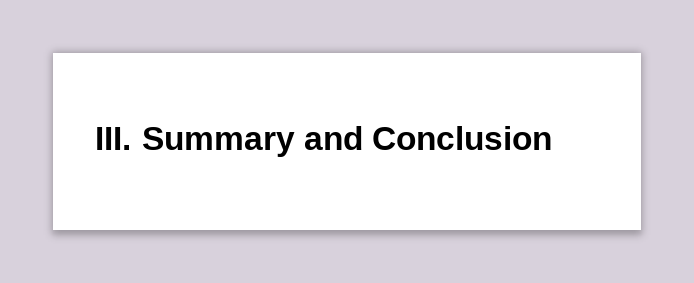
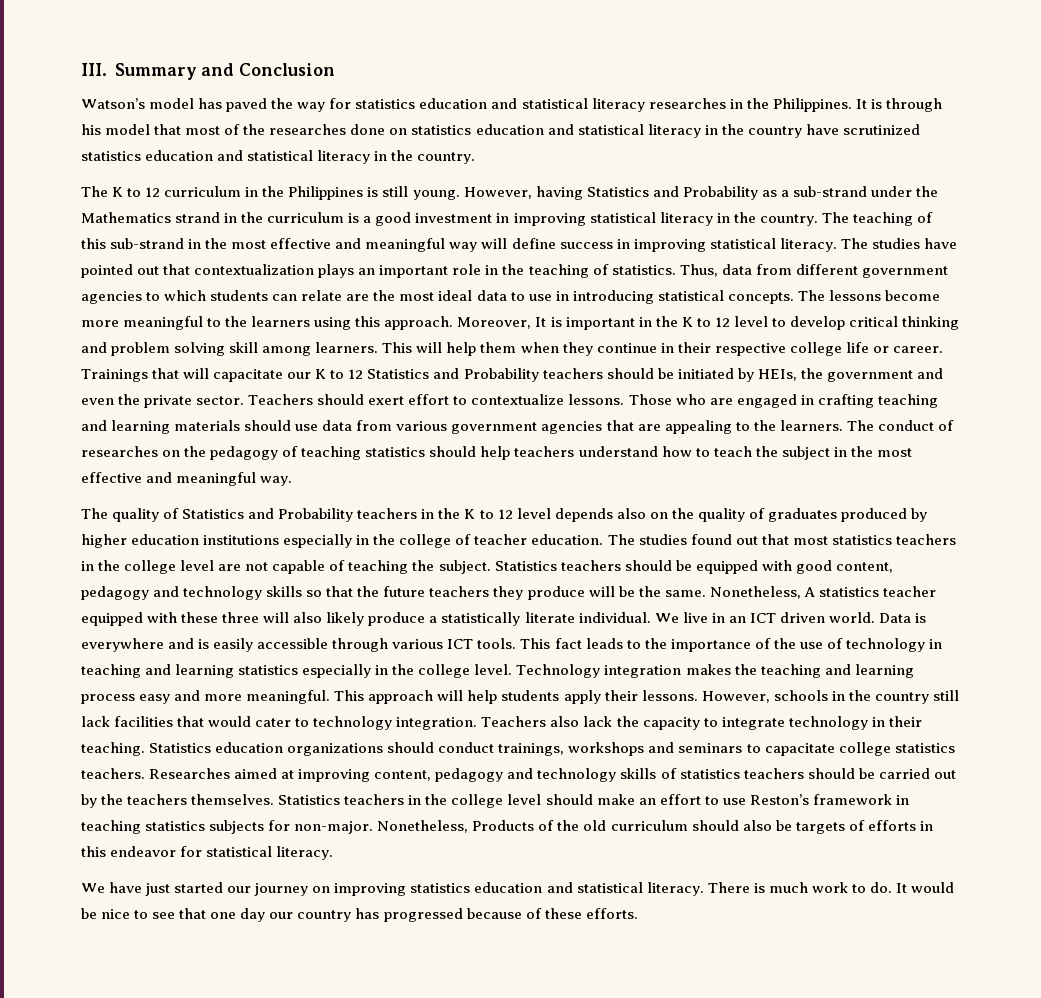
+ Watson’s model has paved the way for statistics education and statistical literacy researches in the Philippines. It is through his model that most of the researches done on statistics education and statistical literacy in the country have scrutinized statistics education and statistical literacy in the country.
+ The K to 12 curriculum in the Philippines is still young. However, having Statistics and Probability as a sub-strand under the Mathematics strand in the curriculum is a good investment in improving statistical literacy in the country. The teaching of this sub-strand in the most effective and meaningful way will define success in improving statistical literacy. The studies have pointed out that contextualization plays an important role in the teaching of statistics. Thus, data from different government agencies to which students can relate are the most ideal data to use in introducing statistical concepts. The lessons become more meaningful to the learners using this approach. Moreover, It is important in the K to 12 level to develop critical thinking and problem solving skill among learners. This will help them when they continue in their respective college life or career. Trainings that will capacitate our K to 12 Statistics and Probability teachers should be initiated by HEIs, the government and even the private sector. Teachers should exert effort to contextualize lessons. Those who are engaged in crafting teaching and learning materials should use data from various government agencies that are appealing to the learners. The conduct of researches on the pedagogy of teaching statistics should help teachers understand how to teach the subject in the most effective and meaningful way.
+ The quality of Statistics and Probability teachers in the K to 12 level depends also on the quality of graduates produced by higher education institutions especially in the college of teacher education. The studies found out that most statistics teachers in the college level are not capable of teaching the subject. Statistics teachers should be equipped with good content, pedagogy and technology skills so that the future teachers they produce will be the same. Nonetheless, A statistics teacher equipped with these three will also likely produce a statistically literate individual. We live in an ICT driven world. Data is everywhere and is easily accessible through various ICT tools. This fact leads to the importance of the use of technology in teaching and learning statistics especially in the college level. Technology integration makes the teaching and learning process easy and more meaningful. This approach will help students apply their lessons. However, schools in the country still lack facilities that would cater to technology integration. Teachers also lack the capacity to integrate technology in their teaching. Statistics education organizations should conduct trainings, workshops and seminars to capacitate college statistics teachers. Researches aimed at improving content, pedagogy and technology skills of statistics teachers should be carried out by the teachers themselves. Statistics teachers in the college level should make an effort to use Reston’s framework in teaching statistics subjects for non-major. Nonetheless, Products of the old curriculum should also be targets of efforts in this endeavor for statistical literacy.
+ We have just started our journey on improving statistics education and statistical literacy. There is much work to do. It would be nice to see that one day our country has progressed because of these efforts.

